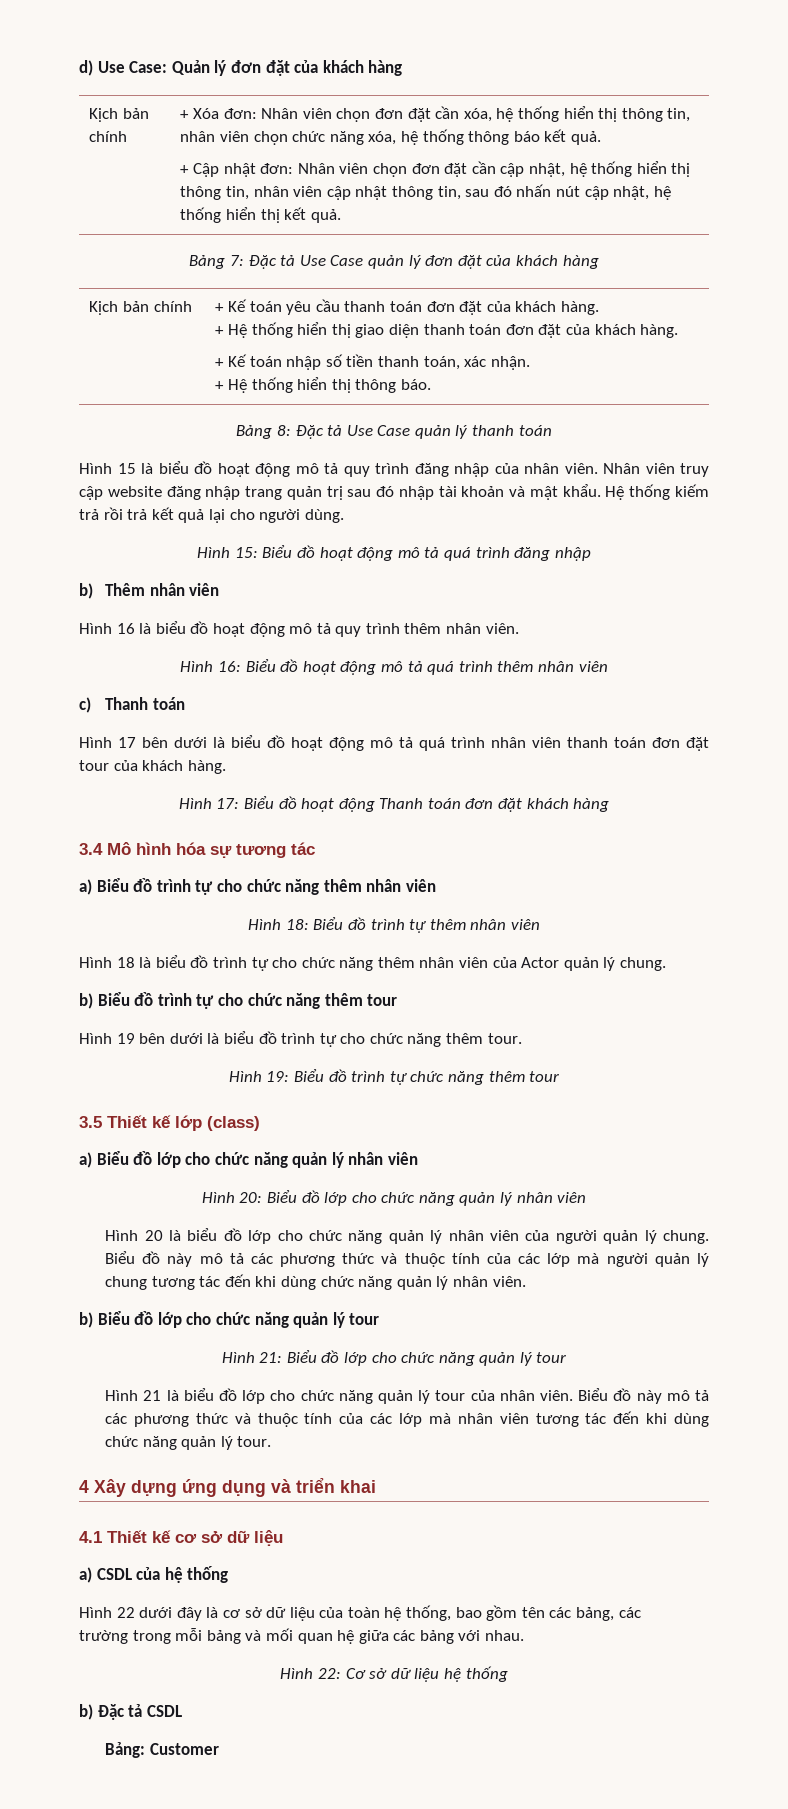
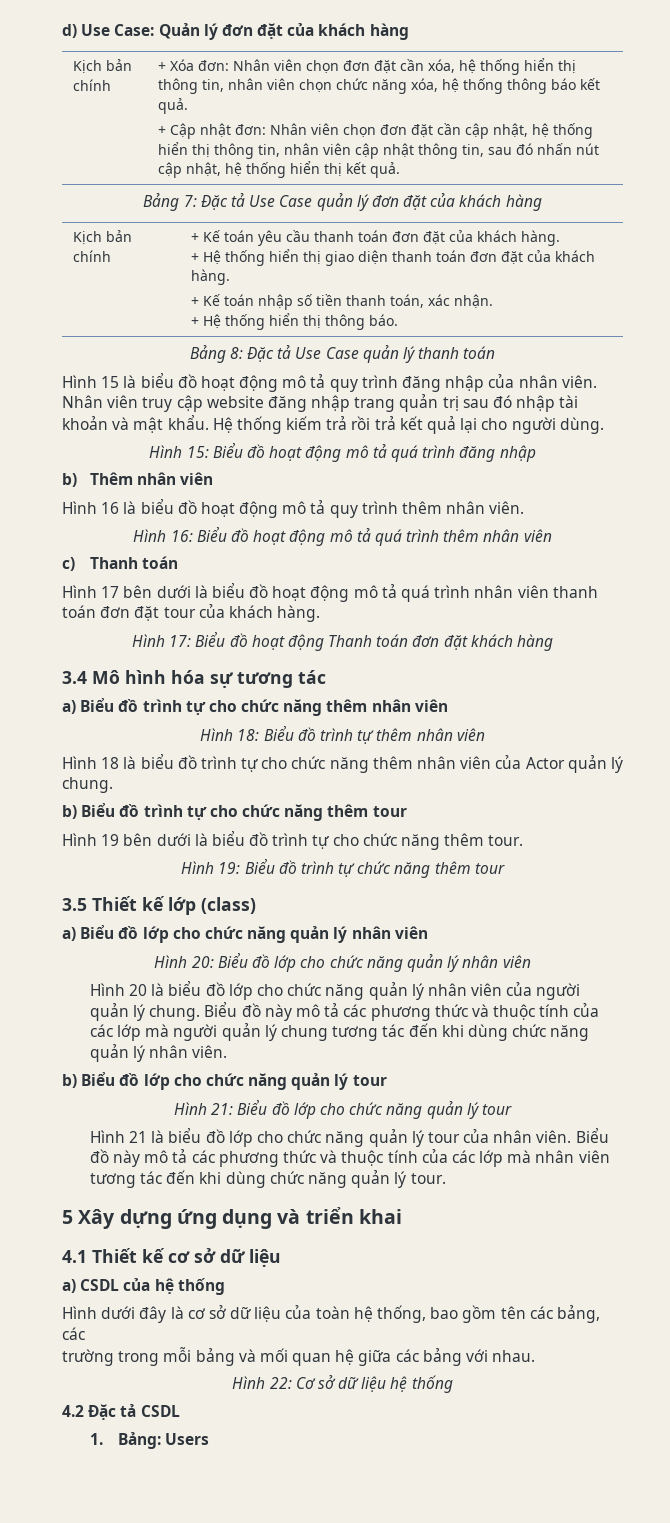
- 4 Xây dựng ứng dụng và triển khai
+ 5 Xây dựng ứng dụng và triển khai
- Hình 22 dưới đây là cơ sở dữ liệu của toàn hệ thống, bao gồm tên các bảng, các
+ Hình dưới đây là cơ sở dữ liệu của toàn hệ thống, bao gồm tên các bảng, các
- b) Đặc tả CSDL
+ 4.2 Đặc tả CSDL
- Bảng: Customer
+ 1. Bảng: Users

